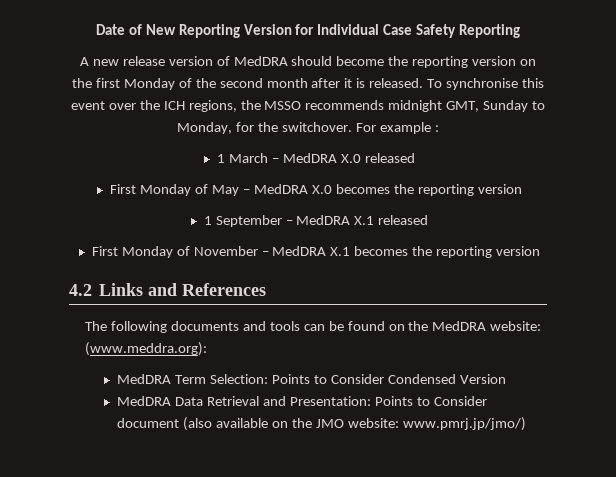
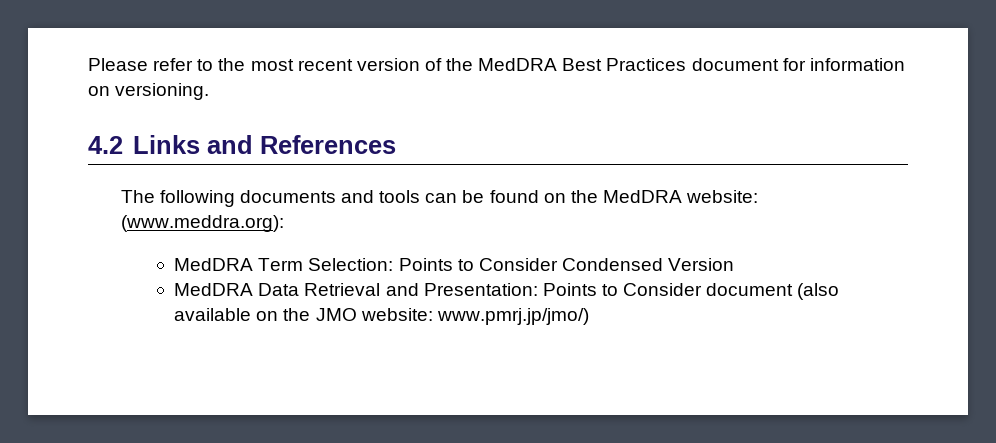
- Date of New Reporting Version for Individual Case Safety Reporting
- A new release version of MedDRA should become the reporting version on the first Monday of the second month after it is released. To synchronise this event over the ICH regions, the MSSO recommends midnight GMT, Sunday to Monday, for the switchover. For example :
- 1 March – MedDRA X.0 released
- First Monday of May – MedDRA X.0 becomes the reporting version
- 1 September – MedDRA X.1 released
- First Monday of November – MedDRA X.1 becomes the reporting version
+ Please refer to the most recent version of the MedDRA Best Practices document for information on versioning.

